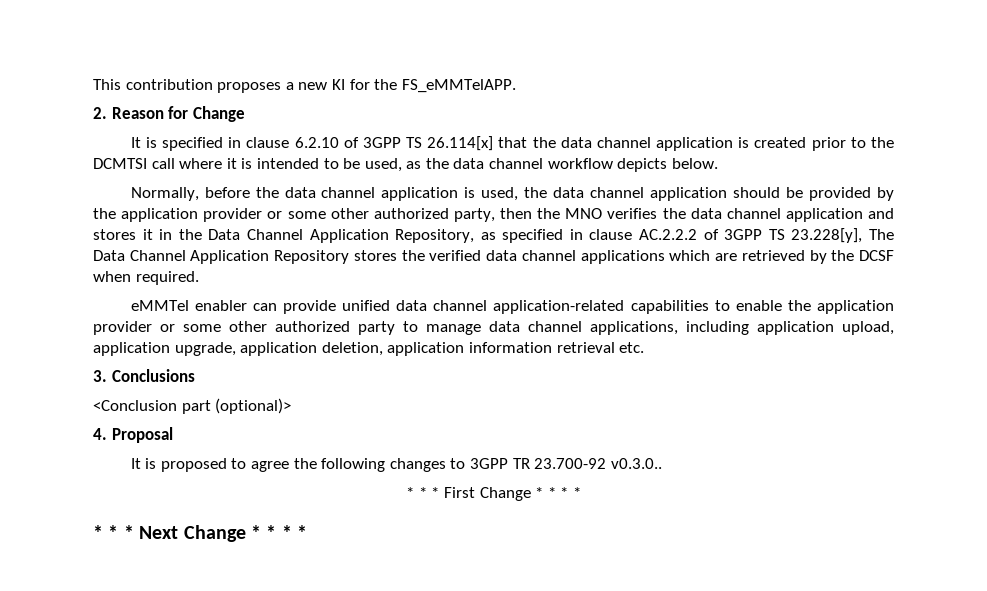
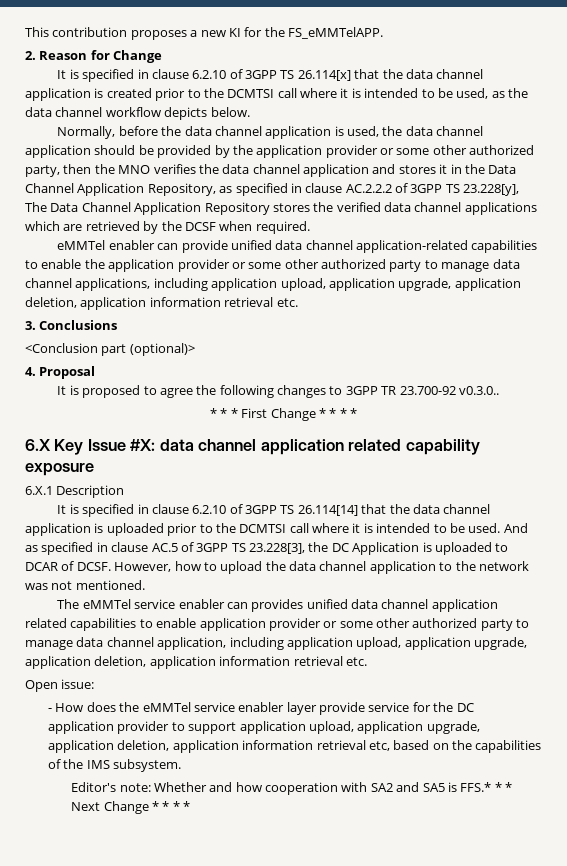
- * * * Next Change * * * *
+ 6.X Key Issue #X: data channel application related capability exposure
+ 6.X.1 Description
+ It is specified in clause 6.2.10 of 3GPP TS 26.114[14] that the data channel application is uploaded prior to the DCMTSI call where it is intended to be used. And as specified in clause AC.5 of 3GPP TS 23.228[3], the DC Application is uploaded to DCAR of DCSF. However, how to upload the data channel application to the network was not mentioned.
+ The eMMTel service enabler can provides unified data channel application related capabilities to enable application provider or some other authorized party to manage data channel application, including application upload, application upgrade, application deletion, application information retrieval etc.
+ Open issue:
+ - How does the eMMTel service enabler layer provide service for the DC application provider to support application upload, application upgrade, application deletion, application information retrieval etc, based on the capabilities of the IMS subsystem.
+ Editor's note: Whether and how cooperation with SA2 and SA5 is FFS.* * * Next Change * * * *

